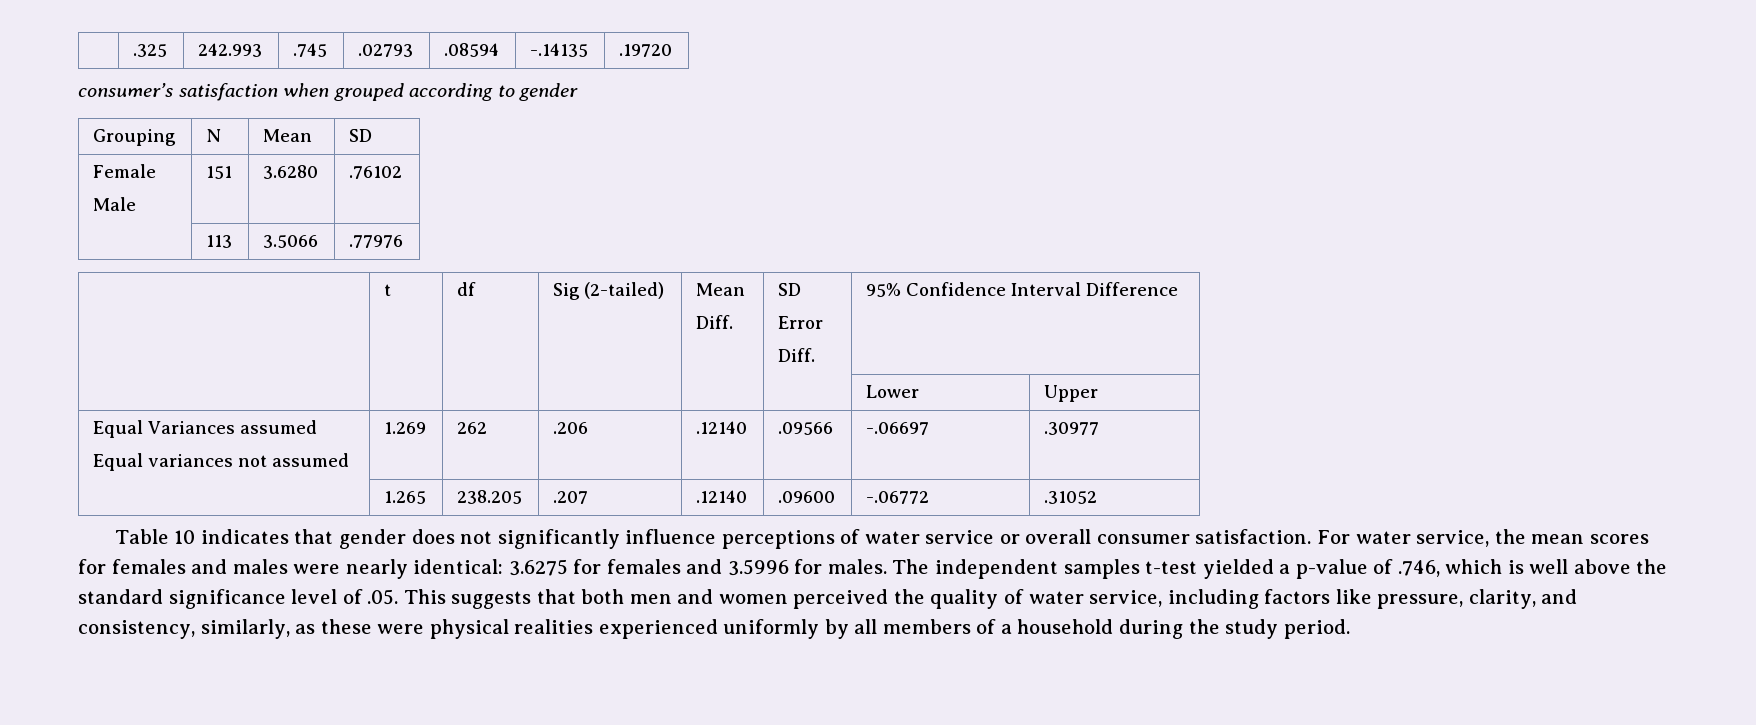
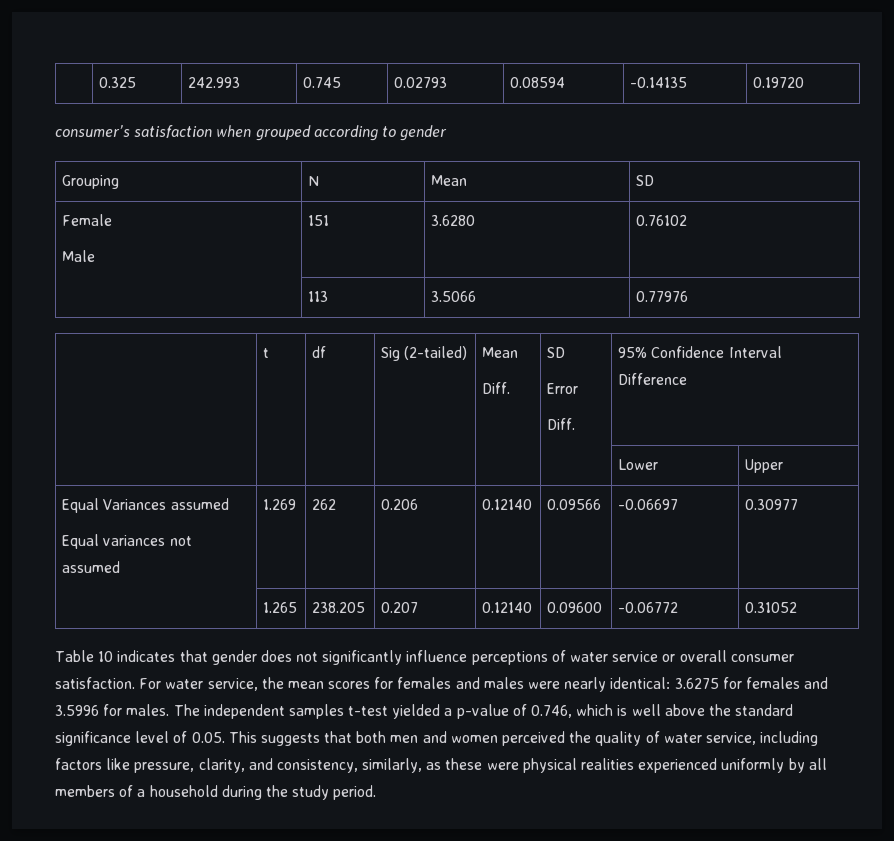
- | .325 | 242.993 | .745 | .02793 | .08594 | -.14135 | .19720
+ | 0.325 | 242.993 | 0.745 | 0.02793 | 0.08594 | -0.14135 | 0.19720
  Female
- Male | 151 | 3.6280 | .76102
+ Male | 151 | 3.6280 | 0.76102
- | 113 | 3.5066 | .77976
+ | 113 | 3.5066 | 0.77976
  Equal Variances assumed
- Equal variances not assumed | 1.269 | 262 | .206 | .12140 | .09566 | -.06697 | .30977
- | 1.265 | 238.205 | .207 | .12140 | .09600 | -.06772 | .31052
+ Equal variances not assumed | 1.269 | 262 | 0.206 | 0.12140 | 0.09566 | -0.06697 | 0.30977
+ | 1.265 | 238.205 | 0.207 | 0.12140 | 0.09600 | -0.06772 | 0.31052
- The independent samples t-test yielded a p-value of .746, which is well above the standard significance level of .05. This suggests that both men and women perceived the quality of water service, including factors like pressure, clarity, and consistency, similarly, as these were physical realities experienced uniformly by all members of a household during the study period.
+ The independent samples t-test yielded a p-value of 0.746, which is well above the standard significance level of 0.05. This suggests that both men and women perceived the quality of water service, including factors like pressure, clarity, and consistency, similarly, as these were physical realities experienced uniformly by all members of a household during the study period.

